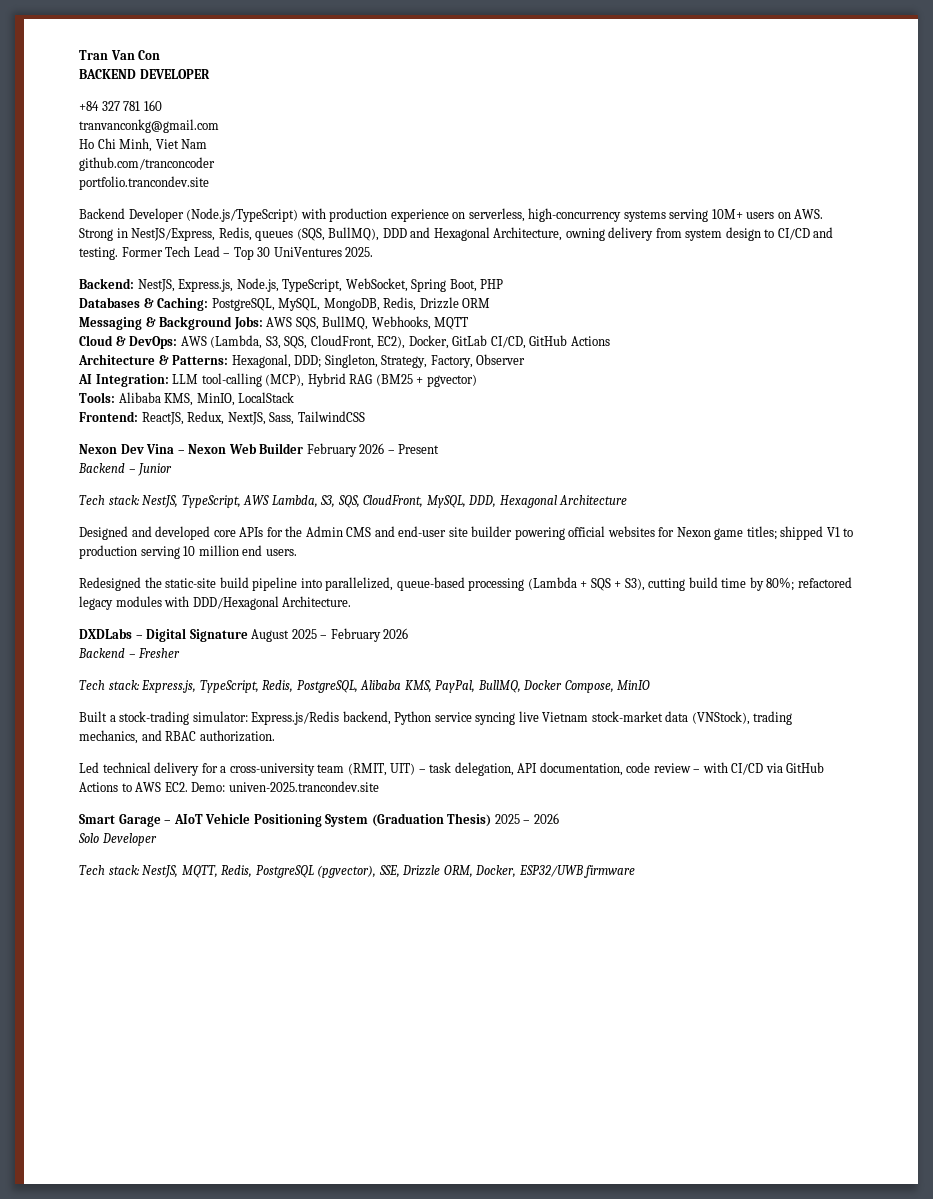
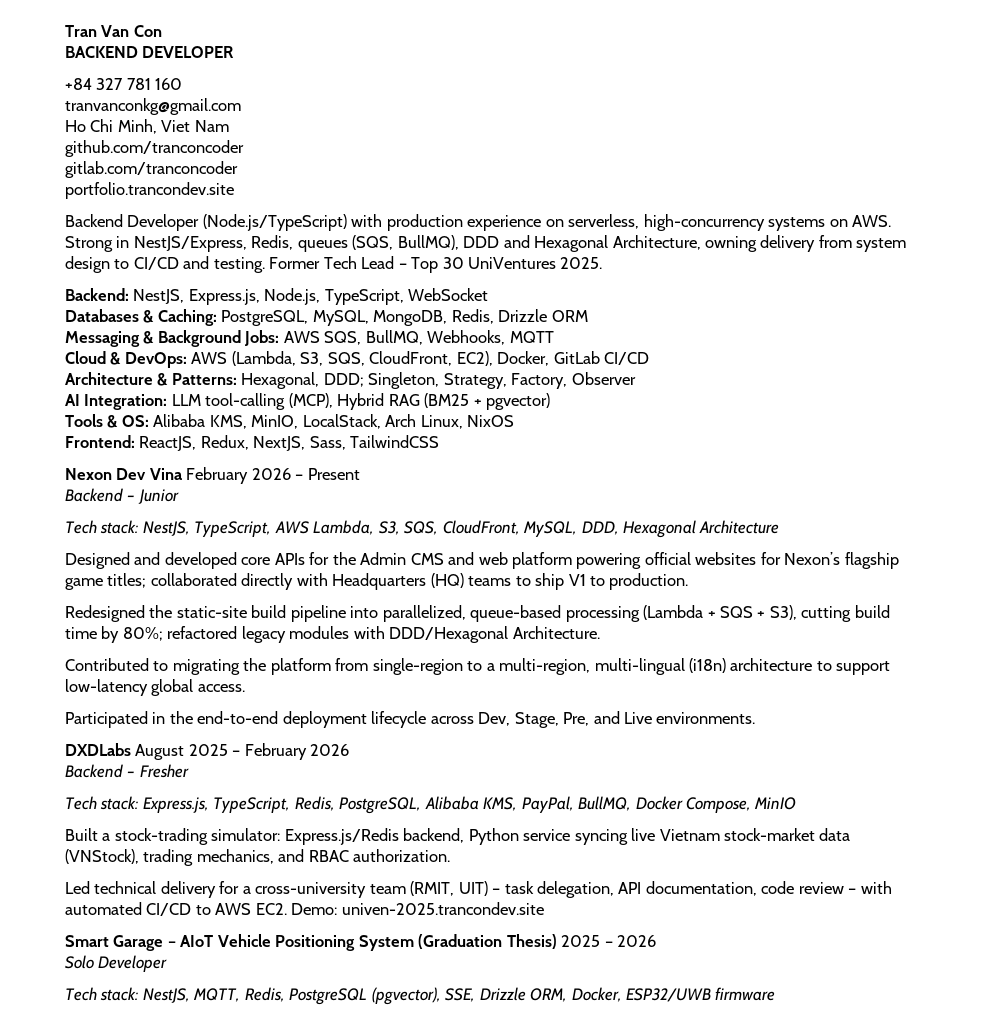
+ gitlab.com/tranconcoder
- Backend Developer (Node.js/TypeScript) with production experience on serverless, high-concurrency systems serving 10M+ users on AWS. Strong in NestJS/Express, Redis, queues (SQS, BullMQ), DDD and Hexagonal Architecture, owning delivery from system design to CI/CD and testing.
+ Backend Developer (Node.js/TypeScript) with production experience on serverless, high-concurrency systems on AWS. Strong in NestJS/Express, Redis, queues (SQS, BullMQ), DDD and Hexagonal Architecture, owning delivery from system design to CI/CD and testing.
- Backend: NestJS, Express.js, Node.js, TypeScript, WebSocket, Spring Boot, PHP
+ Backend: NestJS, Express.js, Node.js, TypeScript, WebSocket
- Cloud & DevOps: AWS (Lambda, S3, SQS, CloudFront, EC2), Docker, GitLab CI/CD, GitHub Actions
+ Cloud & DevOps: AWS (Lambda, S3, SQS, CloudFront, EC2), Docker, GitLab CI/CD
- Tools: Alibaba KMS, MinIO, LocalStack
+ Tools & OS: Alibaba KMS, MinIO, LocalStack, Arch Linux, NixOS
- Nexon Dev Vina – Nexon Web Builder February 2026 – Present
+ Nexon Dev Vina February 2026 – Present
- Designed and developed core APIs for the Admin CMS and end-user site builder powering official websites for Nexon game titles; shipped V1 to production serving 10 million end users.
+ Designed and developed core APIs for the Admin CMS and web platform powering official websites for Nexon’s flagship game titles; collaborated directly with Headquarters (HQ) teams to ship V1 to production.
- DXDLabs – Digital Signature August 2025 – February 2026
+ Contributed to migrating the platform from single-region to a multi-region, multi-lingual (i18n) architecture to support low-latency global access.
+ Participated in the end-to-end deployment lifecycle across Dev, Stage, Pre, and Live environments.
+ DXDLabs August 2025 – February 2026
- Led technical delivery for a cross-university team (RMIT, UIT) – task delegation, API documentation, code review – with CI/CD via GitHub Actions to AWS EC2. Demo: univen-2025.trancondev.site
+ Led technical delivery for a cross-university team (RMIT, UIT) – task delegation, API documentation, code review – with automated CI/CD to AWS EC2. Demo: univen-2025.trancondev.site

